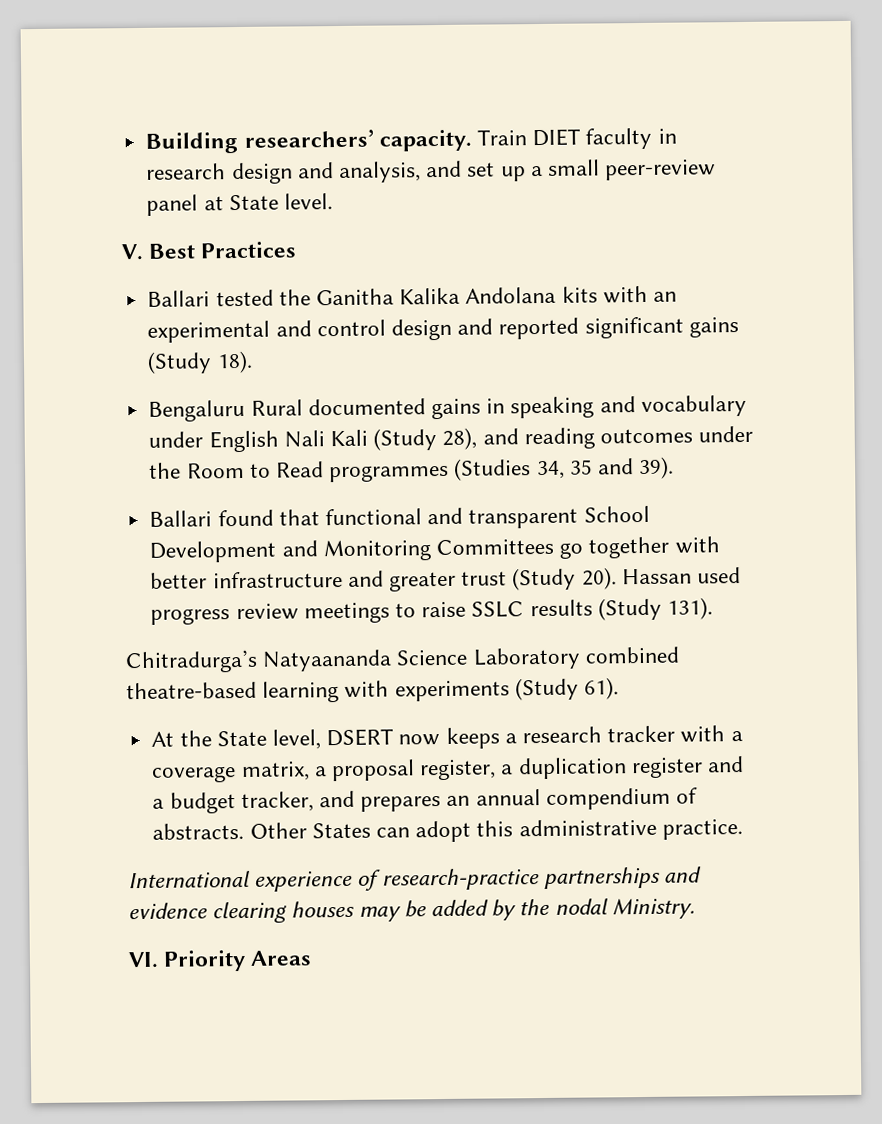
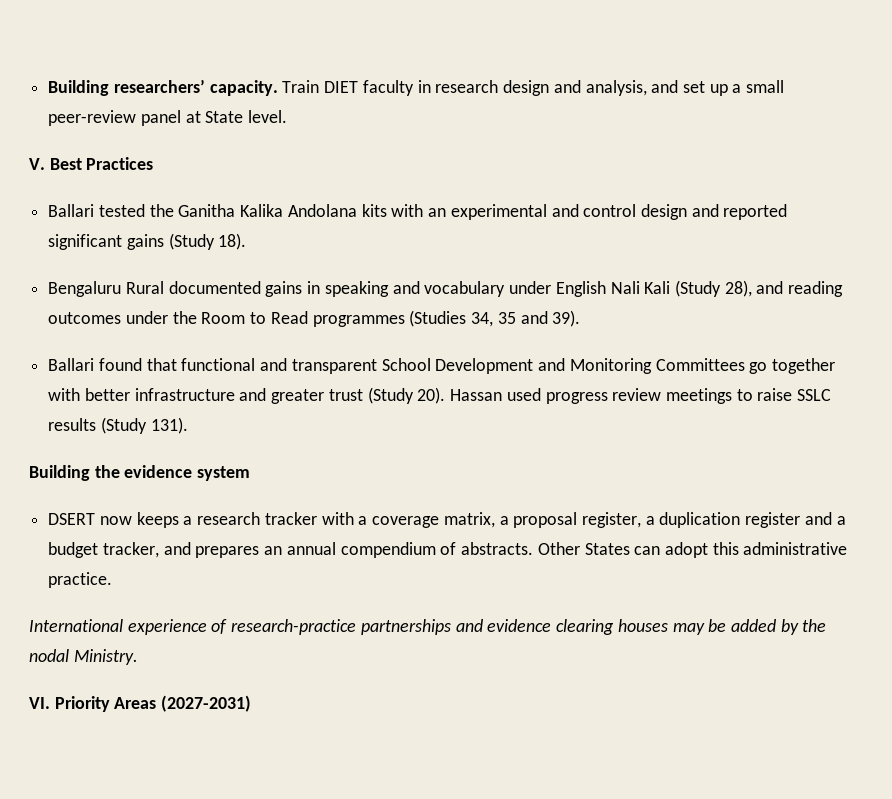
- Chitradurga’s Natyaananda Science Laboratory combined theatre-based learning with experiments (Study 61).
- At the State level, DSERT now keeps a research tracker with a coverage matrix, a proposal register, a duplication register and a budget tracker, and prepares an annual compendium of abstracts.
+ Building the evidence system
+ DSERT now keeps a research tracker with a coverage matrix, a proposal register, a duplication register and a budget tracker, and prepares an annual compendium of abstracts.
- VI. Priority Areas
+ VI. Priority Areas (2027-2031)

